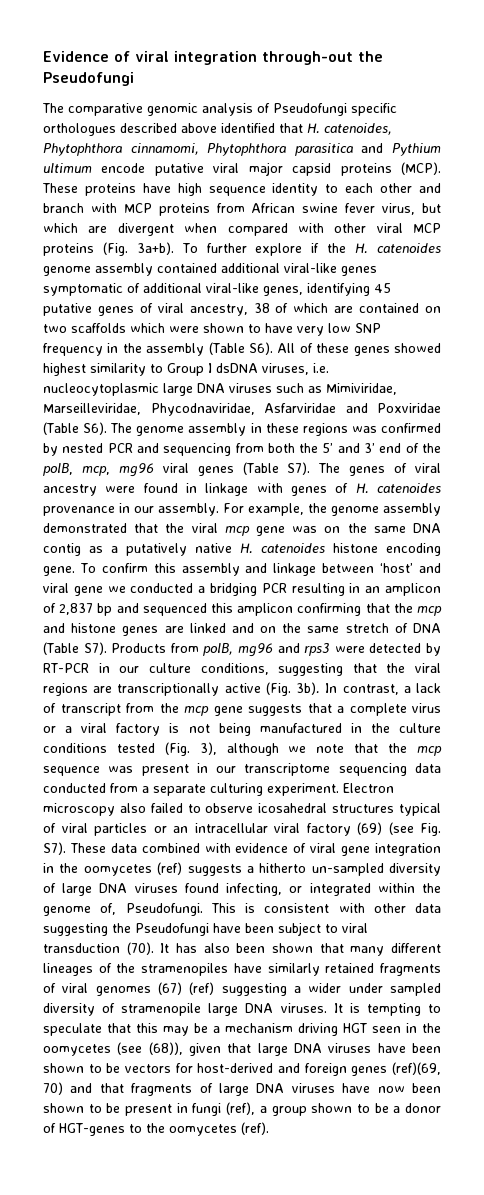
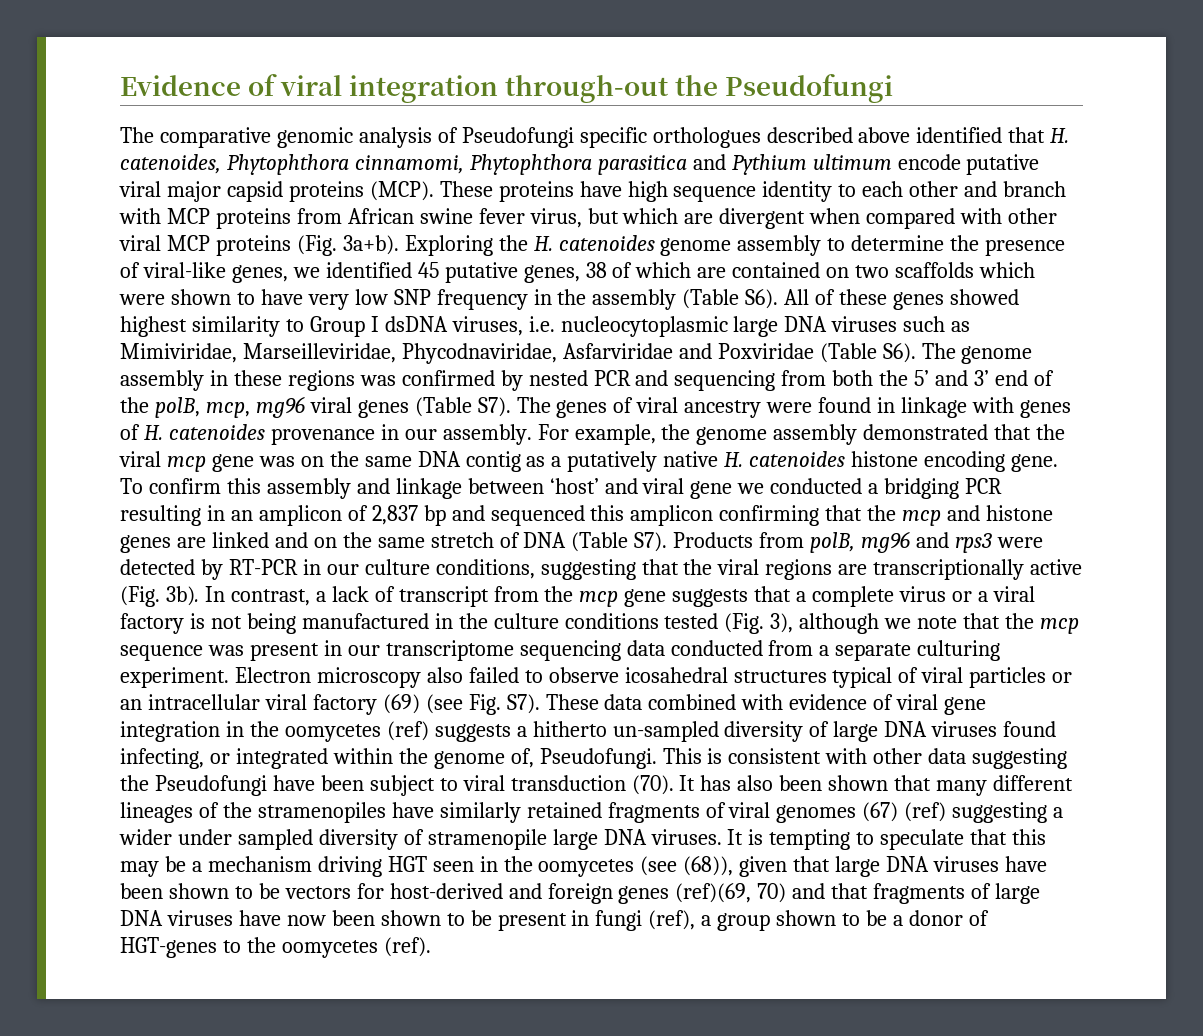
- To further explore if the H. catenoides genome assembly contained additional viral-like genes symptomatic of additional viral-like genes, identifying 45 putative genes of viral ancestry, 38 of which are contained on two scaffolds which were shown to have very low SNP frequency in the assembly (Table S6). All of these genes showed highest similarity to Group I dsDNA viruses, i.e. nucleocytoplasmic large DNA viruses such as Mimiviridae, Marseilleviridae, Phycodnaviridae, Asfarviridae and Poxviridae (Table S6). The genome assembly in these regions was confirmed by nested PCR and sequencing from both the 5’ and 3’ end of the polB, mcp, mg96 viral genes (Table S7). The genes of viral ancestry were found in linkage with genes of H. catenoides provenance in our assembly.
+ Exploring the H. catenoides genome assembly to determine the presence of viral-like genes, we identified 45 putative genes, 38 of which are contained on two scaffolds which were shown to have very low SNP frequency in the assembly (Table S6). All of these genes showed highest similarity to Group I dsDNA viruses, i.e. nucleocytoplasmic large DNA viruses such as Mimiviridae, Marseilleviridae, Phycodnaviridae, Asfarviridae and Poxviridae (Table S6). The genome assembly in these regions was confirmed by nested PCR and sequencing from both the 5’ and 3’ end of the polB, mcp, mg96 viral genes (Table S7). The genes of viral ancestry were found in linkage with genes of H. catenoides provenance in our assembly.

